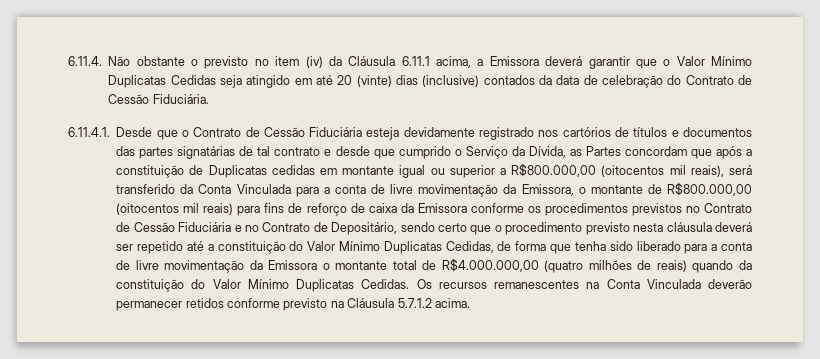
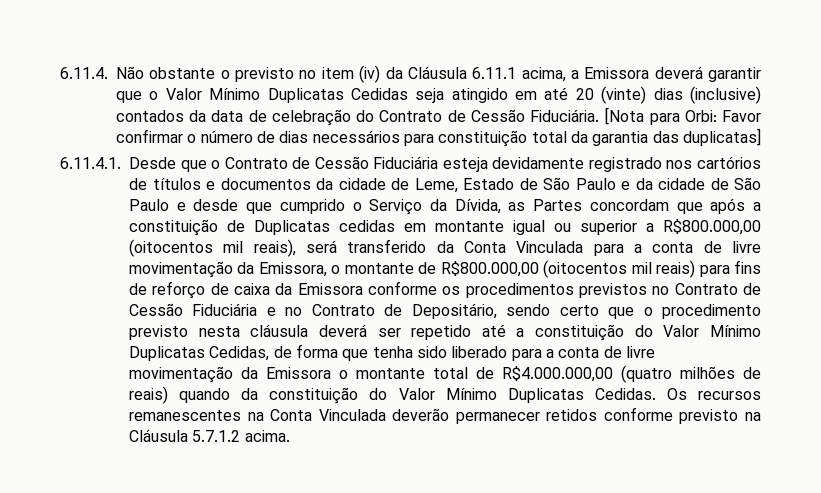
+ [Nota para Orbi: Favor confirmar o número de dias necessários para constituição total da garantia das duplicatas]
- 6.11.4.1. Desde que o Contrato de Cessão Fiduciária esteja devidamente registrado nos cartórios de títulos e documentos das partes signatárias de tal contrato e desde que cumprido o Serviço da Dívida, as Partes concordam que após a constituição de Duplicatas cedidas em montante igual ou superior a R$800.000,00 (oitocentos mil reais), será transferido da Conta Vinculada para a conta de livre movimentação da Emissora, o montante de R$800.000,00 (oitocentos mil reais) para fins de reforço de caixa da Emissora conforme os procedimentos previstos no Contrato de Cessão Fiduciária e no Contrato de Depositário, sendo certo que o procedimento previsto nesta cláusula deverá ser repetido até a constituição do Valor Mínimo Duplicatas Cedidas, de forma que tenha sido liberado para a conta de livre movimentação da Emissora o montante total de R$4.000.000,00 (quatro milhões de reais) quando da constituição do Valor Mínimo Duplicatas Cedidas.
+ 6.11.4.1. Desde que o Contrato de Cessão Fiduciária esteja devidamente registrado nos cartórios de títulos e documentos da cidade de Leme, Estado de São Paulo e da cidade de São Paulo e desde que cumprido o Serviço da Dívida, as Partes concordam que após a constituição de Duplicatas cedidas em montante igual ou superior a R$800.000,00 (oitocentos mil reais), será transferido da Conta Vinculada para a conta de livre movimentação da Emissora, o montante de R$800.000,00 (oitocentos mil reais) para fins de reforço de caixa da Emissora conforme os procedimentos previstos no Contrato de Cessão Fiduciária e no Contrato de Depositário, sendo certo que o procedimento previsto nesta cláusula deverá ser repetido até a constituição do Valor Mínimo Duplicatas Cedidas, de forma que tenha sido liberado para a conta de livre movimentação da Emissora o montante total de R$4.000.000,00 (quatro milhões de reais) quando da constituição do Valor Mínimo Duplicatas Cedidas.

